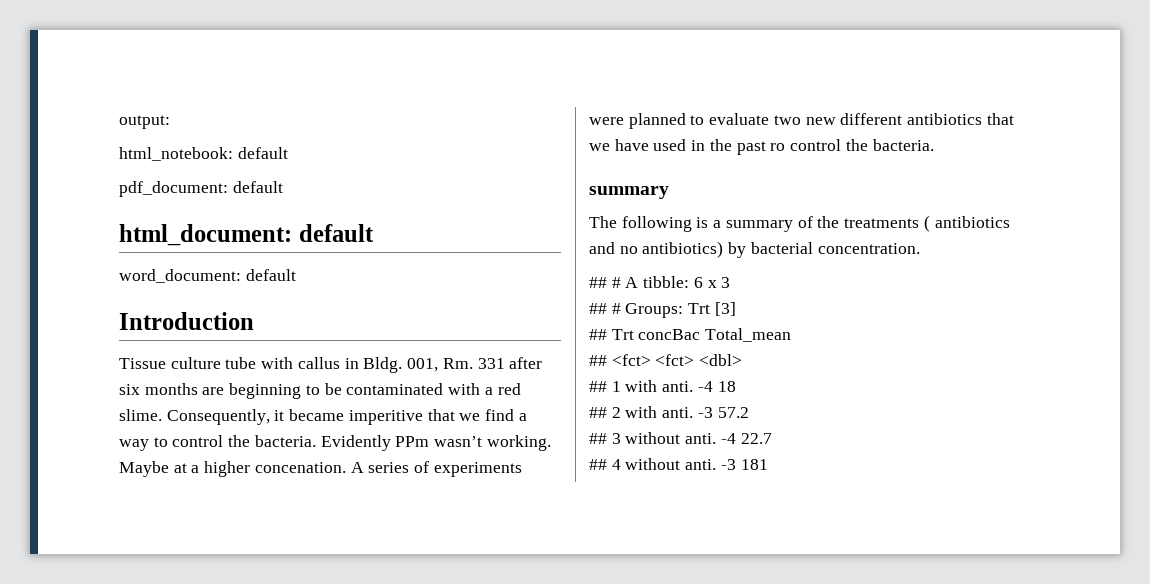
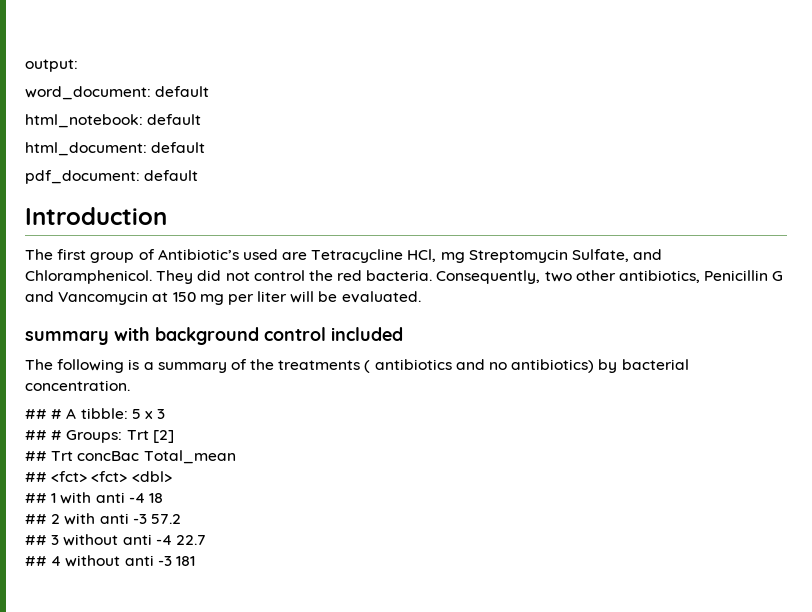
+ word_document: default
+ html_document: default
- html_document: default
- word_document: default
  Introduction
- Tissue culture tube with callus in Bldg. 001, Rm. 331 after six months are beginning to be contaminated with a red slime. Consequently, it became imperitive that we find a way to control the bacteria. Evidently PPm wasn’t working. Maybe at a higher concenation. A series of experiments were planned to evaluate two new different antibiotics that we have used in the past ro control the bacteria.
- summary
+ The first group of Antibiotic’s used are Tetracycline HCl, mg Streptomycin Sulfate, and Chloramphenicol. They did not control the red bacteria. Consequently, two other antibiotics, Penicillin G and Vancomycin at 150 mg per liter will be evaluated.
+ summary with background control included
- ## # A tibble: 6 x 3
+ ## # A tibble: 5 x 3
- ## # Groups: Trt [3]
+ ## # Groups: Trt [2]
- ## 1 with anti. -4 18
+ ## 1 with anti -4 18
- ## 2 with anti. -3 57.2
+ ## 2 with anti -3 57.2
- ## 3 without anti. -4 22.7
+ ## 3 without anti -4 22.7
- ## 4 without anti. -3 181
+ ## 4 without anti -3 181

